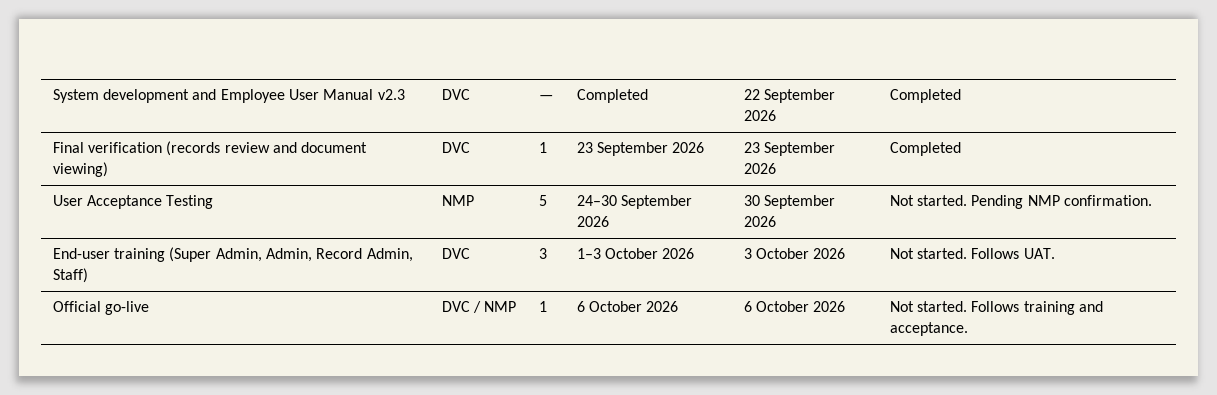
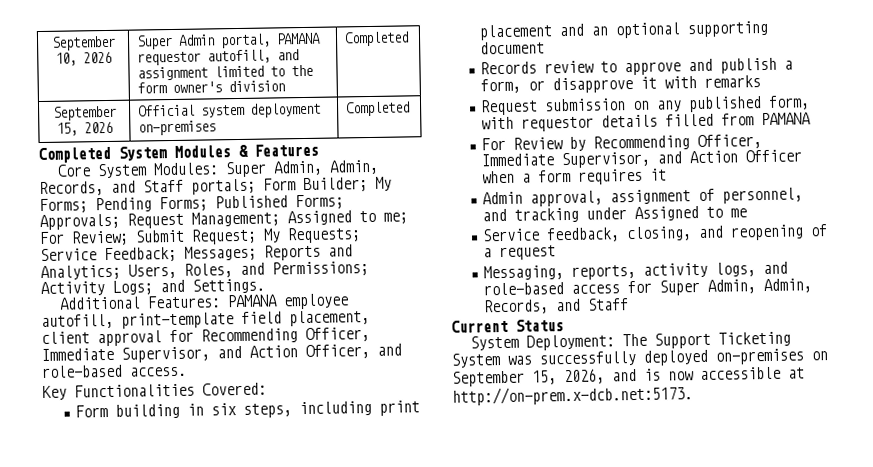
- System development and Employee User Manual v2.3 | DVC | — | Completed | 22 September 2026 | Completed
- Final verification (records review and document viewing) | DVC | 1 | 23 September 2026 | 23 September 2026 | Completed
- User Acceptance Testing | NMP | 5 | 24–30 September 2026 | 30 September 2026 | Not started. Pending NMP confirmation.
- End-user training (Super Admin, Admin, Record Admin, Staff) | DVC | 3 | 1–3 October 2026 | 3 October 2026 | Not started. Follows UAT.
- Official go-live | DVC / NMP | 1 | 6 October 2026 | 6 October 2026 | Not started. Follows training and acceptance.
+ September 10, 2026 | Super Admin portal, PAMANA requestor autofill, and assignment limited to the form owner's division | Completed
+ September 15, 2026 | Official system deployment on-premises | Completed
+ Completed System Modules & Features
+ Core System Modules: Super Admin, Admin, Records, and Staff portals; Form Builder; My Forms; Pending Forms; Published Forms; Approvals; Request Management; Assigned to me; For Review; Submit Request; My Requests; Service Feedback; Messages; Reports and Analytics; Users, Roles, and Permissions; Activity Logs; and Settings.
+ Additional Features: PAMANA employee autofill, print-template field placement, client approval for Recommending Officer, Immediate Supervisor, and Action Officer, and role-based access.
+ Key Functionalities Covered:
+ Form building in six steps, including print placement and an optional supporting document
+ Records review to approve and publish a form, or disapprove it with remarks
+ Request submission on any published form, with requestor details filled from PAMANA
+ For Review by Recommending Officer, Immediate Supervisor, and Action Officer when a form requires it
+ Admin approval, assignment of personnel, and tracking under Assigned to me
+ Service feedback, closing, and reopening of a request
+ Messaging, reports, activity logs, and role-based access for Super Admin, Admin, Records, and Staff
+ Current Status
+ System Deployment: The Support Ticketing System was successfully deployed on-premises on September 15, 2026, and is now accessible at http://on-prem.x-dcb.net:5173.

